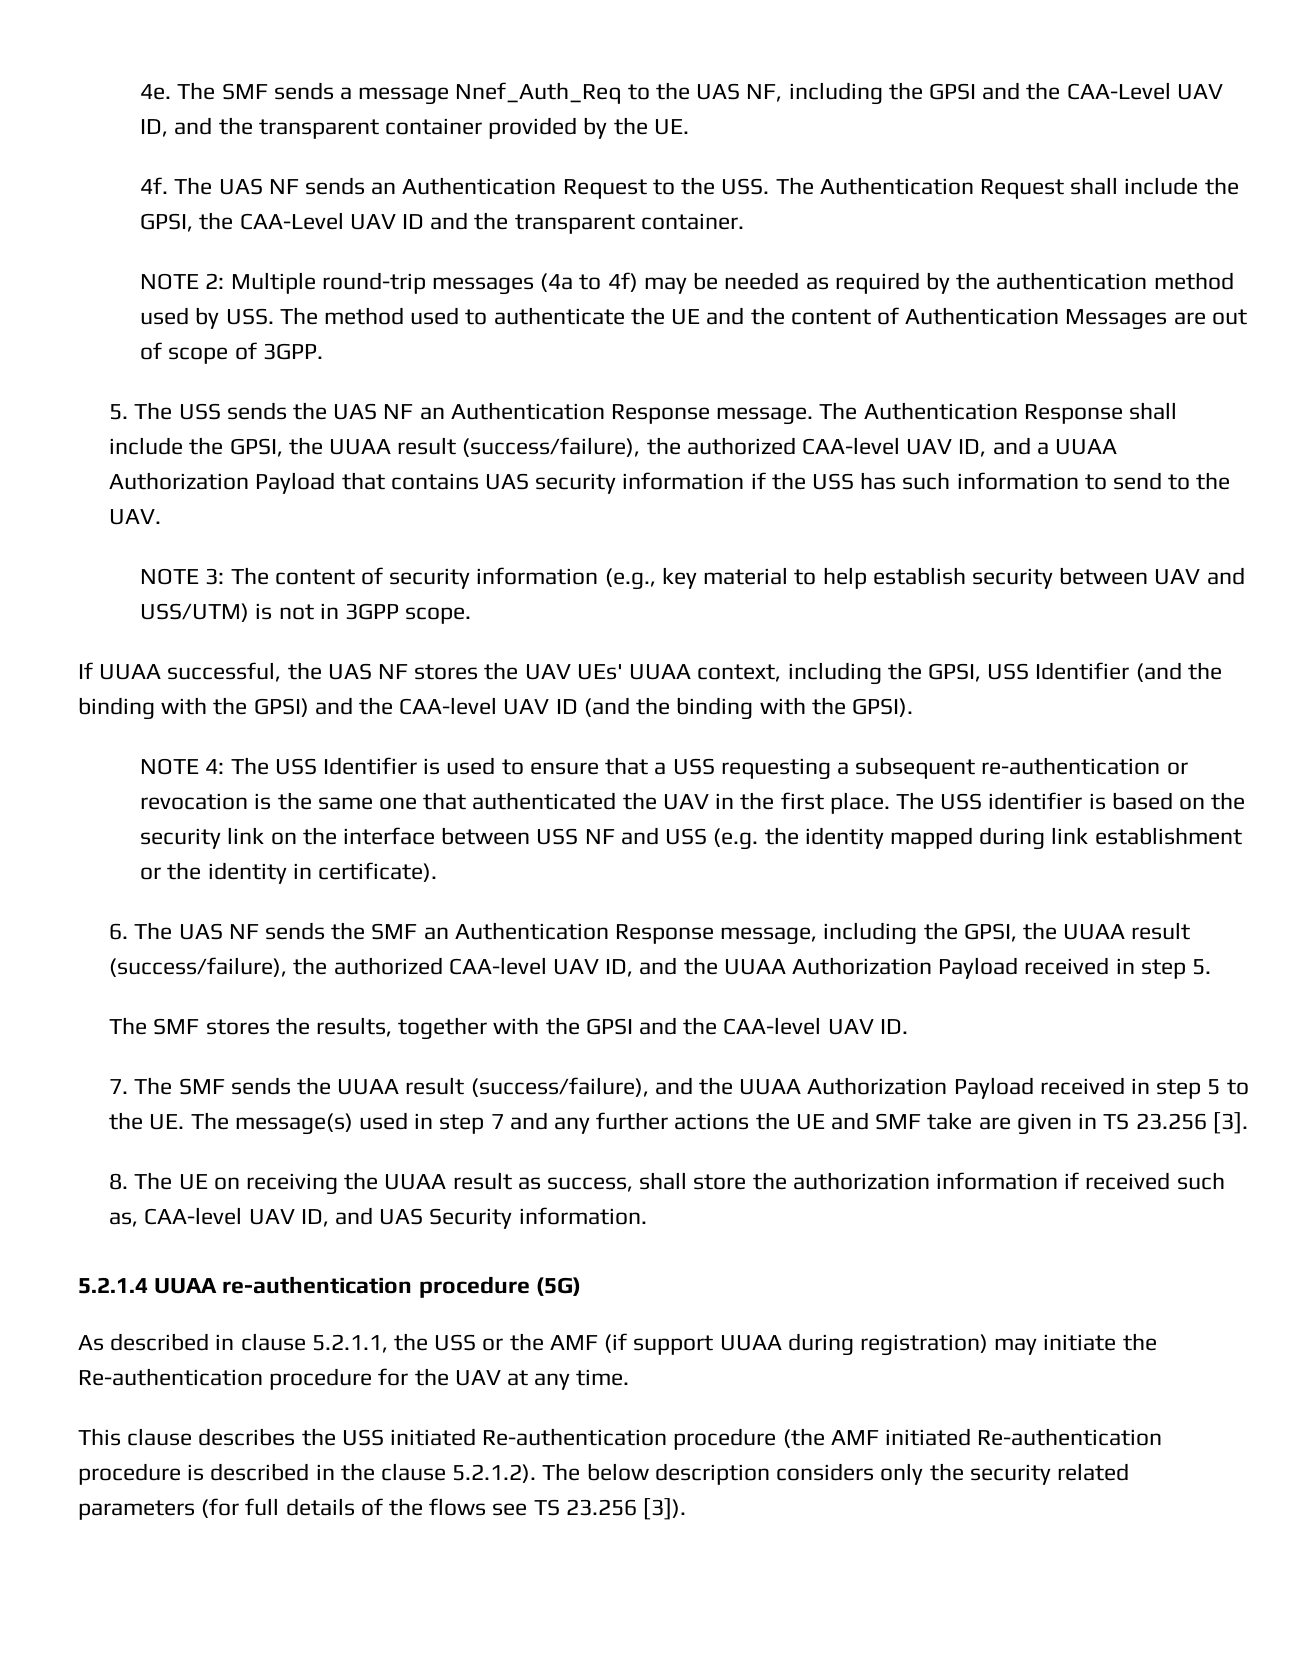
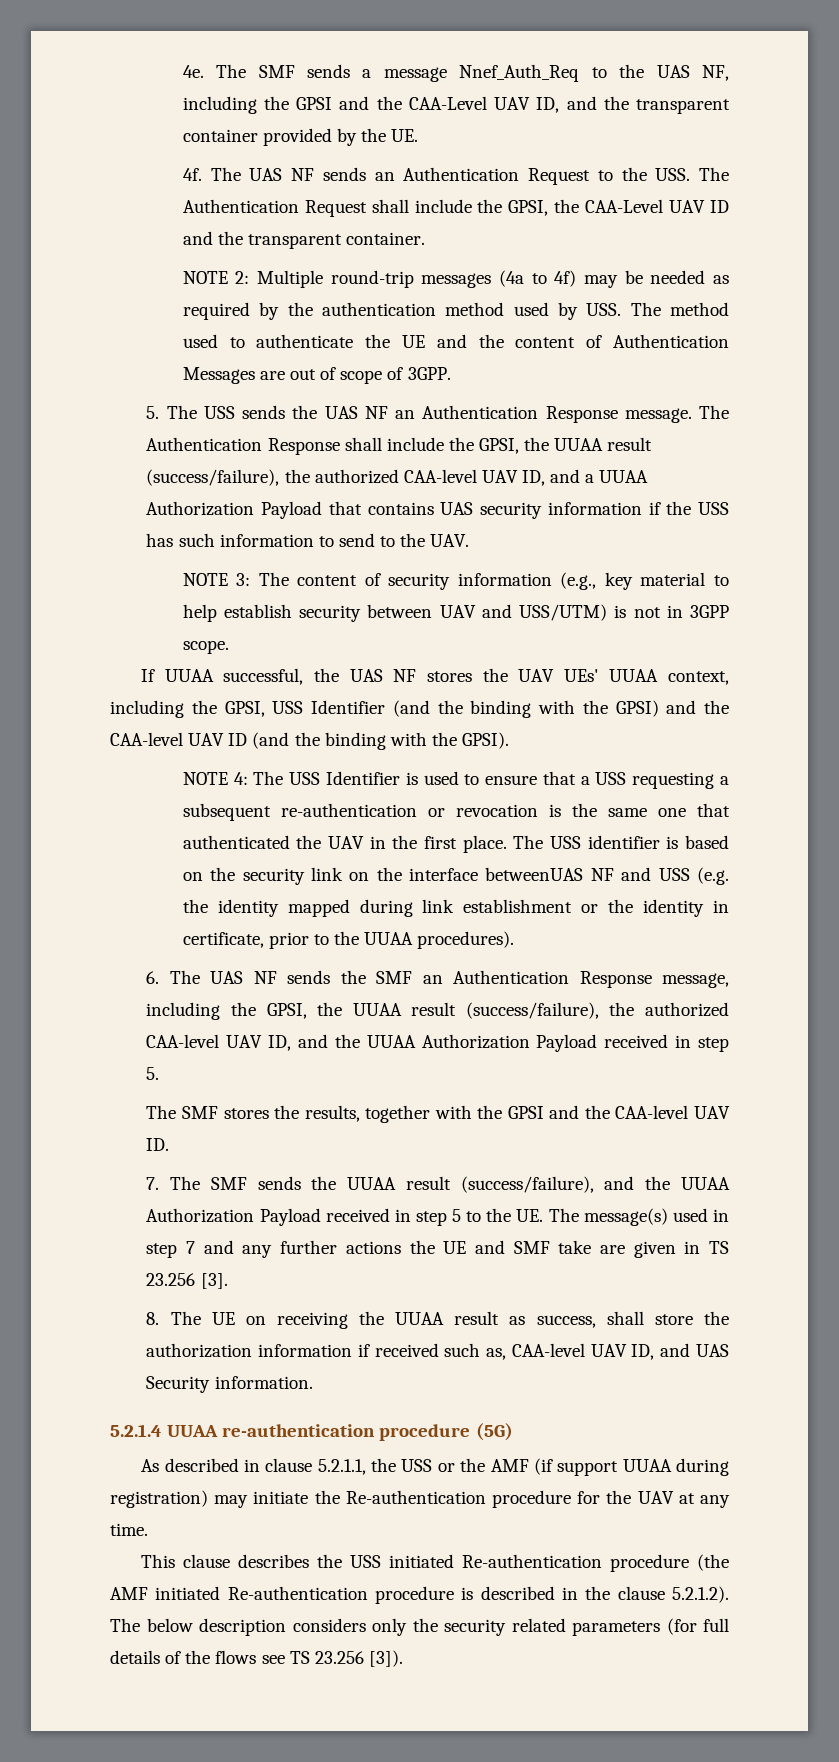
- The USS identifier is based on the security link on the interface between USS NF and USS (e.g. the identity mapped during link establishment or the identity in certificate).
+ The USS identifier is based on the security link on the interface betweenUAS NF and USS (e.g. the identity mapped during link establishment or the identity in certificate, prior to the UUAA procedures).

